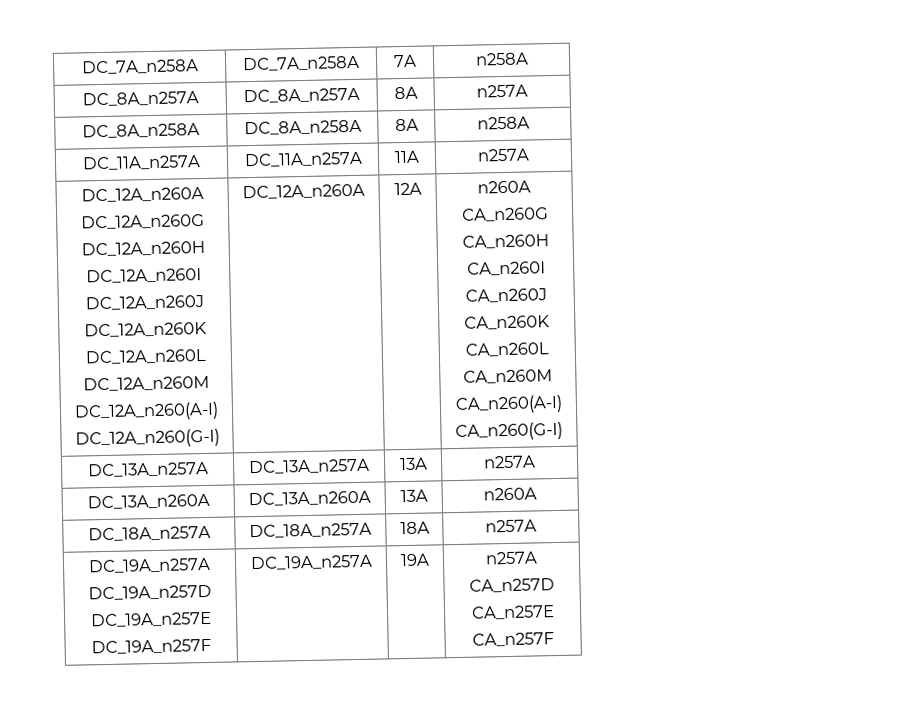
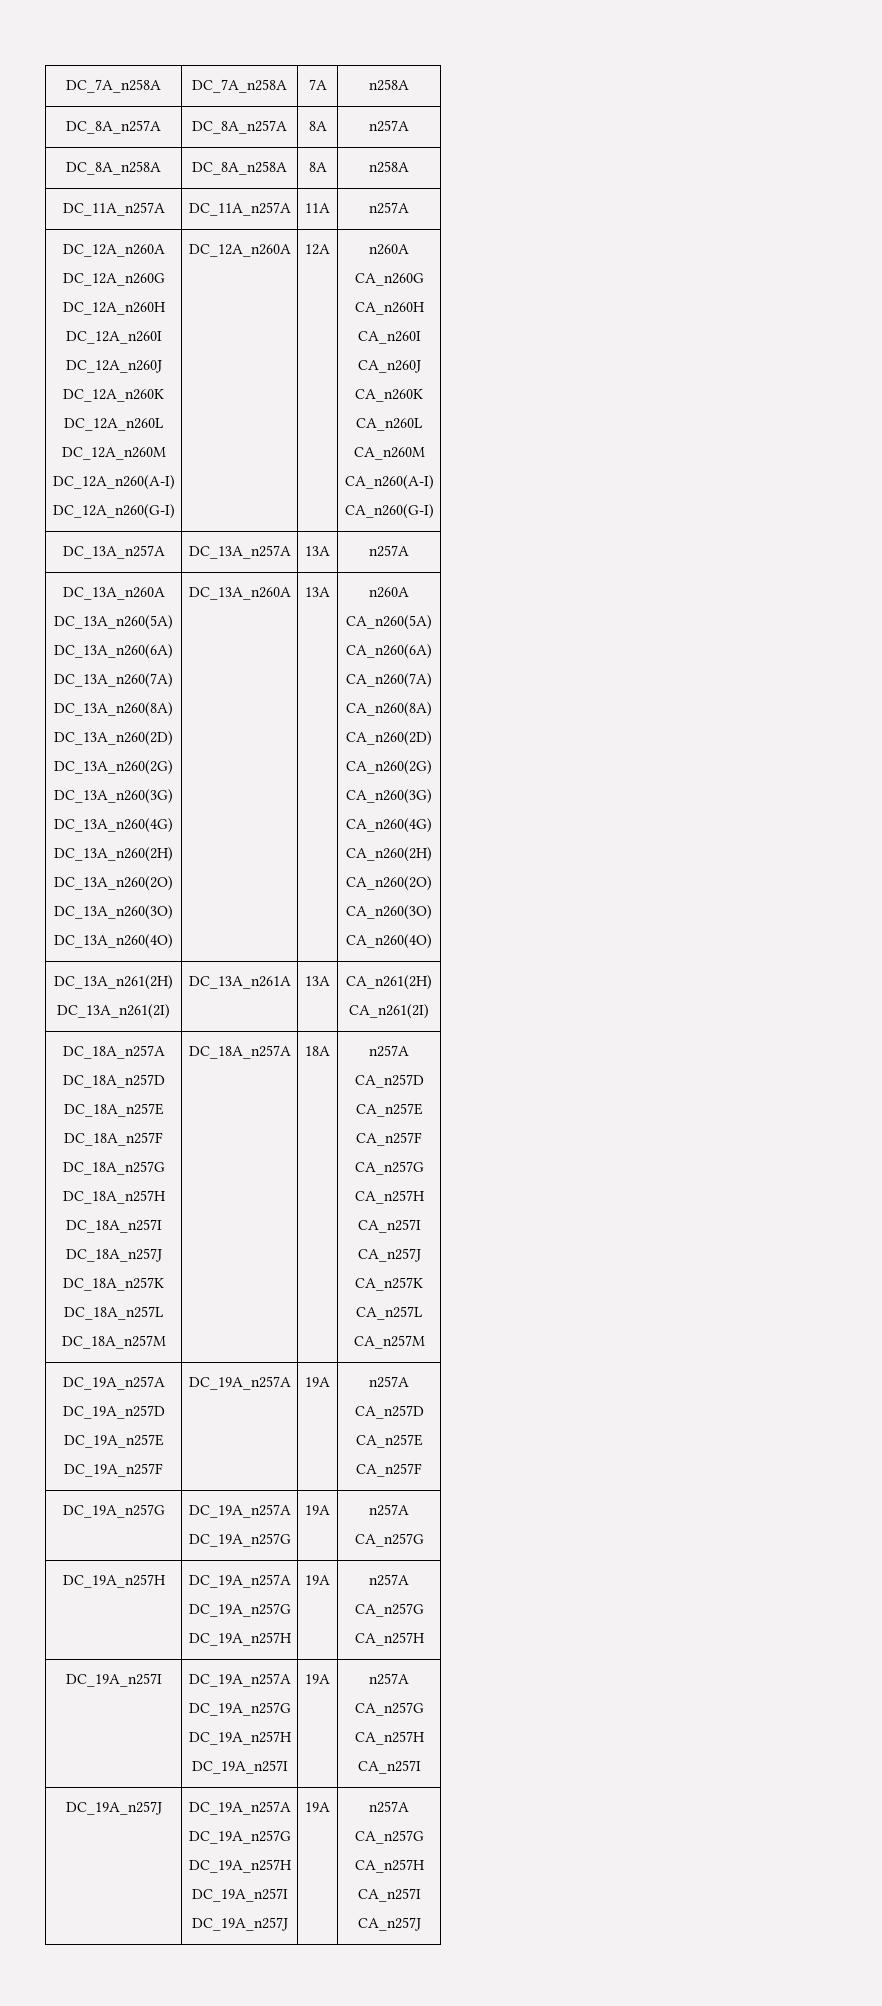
  DC_13A_n257A | DC_13A_n257A | 13A | n257A
- DC_13A_n260A | DC_13A_n260A | 13A | n260A
- DC_18A_n257A | DC_18A_n257A | 18A | n257A
+ DC_13A_n260A
+ DC_13A_n260(5A)
+ DC_13A_n260(6A)
+ DC_13A_n260(7A)
+ DC_13A_n260(8A)
+ DC_13A_n260(2D)
+ DC_13A_n260(2G)
+ DC_13A_n260(3G)
+ DC_13A_n260(4G)
+ DC_13A_n260(2H)
+ DC_13A_n260(2O)
+ DC_13A_n260(3O)
+ DC_13A_n260(4O) | DC_13A_n260A | 13A | n260A
+ CA_n260(5A)
+ CA_n260(6A)
+ CA_n260(7A)
+ CA_n260(8A)
+ CA_n260(2D)
+ CA_n260(2G)
+ CA_n260(3G)
+ CA_n260(4G)
+ CA_n260(2H)
+ CA_n260(2O)
+ CA_n260(3O)
+ CA_n260(4O)
+ DC_13A_n261(2H)
+ DC_13A_n261(2I) | DC_13A_n261A | 13A | CA_n261(2H)
+ CA_n261(2I)
+ DC_18A_n257A
+ DC_18A_n257D
+ DC_18A_n257E
+ DC_18A_n257F
+ DC_18A_n257G
+ DC_18A_n257H
+ DC_18A_n257I
+ DC_18A_n257J
+ DC_18A_n257K
+ DC_18A_n257L
+ DC_18A_n257M | DC_18A_n257A | 18A | n257A
+ CA_n257D
+ CA_n257E
+ CA_n257F
+ CA_n257G
+ CA_n257H
+ CA_n257I
+ CA_n257J
+ CA_n257K
+ CA_n257L
+ CA_n257M
+ DC_19A_n257G | DC_19A_n257A
+ DC_19A_n257G | 19A | n257A
+ CA_n257G
+ DC_19A_n257H | DC_19A_n257A
+ DC_19A_n257G
+ DC_19A_n257H | 19A | n257A
+ CA_n257G
+ CA_n257H
+ DC_19A_n257I | DC_19A_n257A
+ DC_19A_n257G
+ DC_19A_n257H
+ DC_19A_n257I | 19A | n257A
+ CA_n257G
+ CA_n257H
+ CA_n257I
+ DC_19A_n257J | DC_19A_n257A
+ DC_19A_n257G
+ DC_19A_n257H
+ DC_19A_n257I
+ DC_19A_n257J | 19A | n257A
+ CA_n257G
+ CA_n257H
+ CA_n257I
+ CA_n257J

